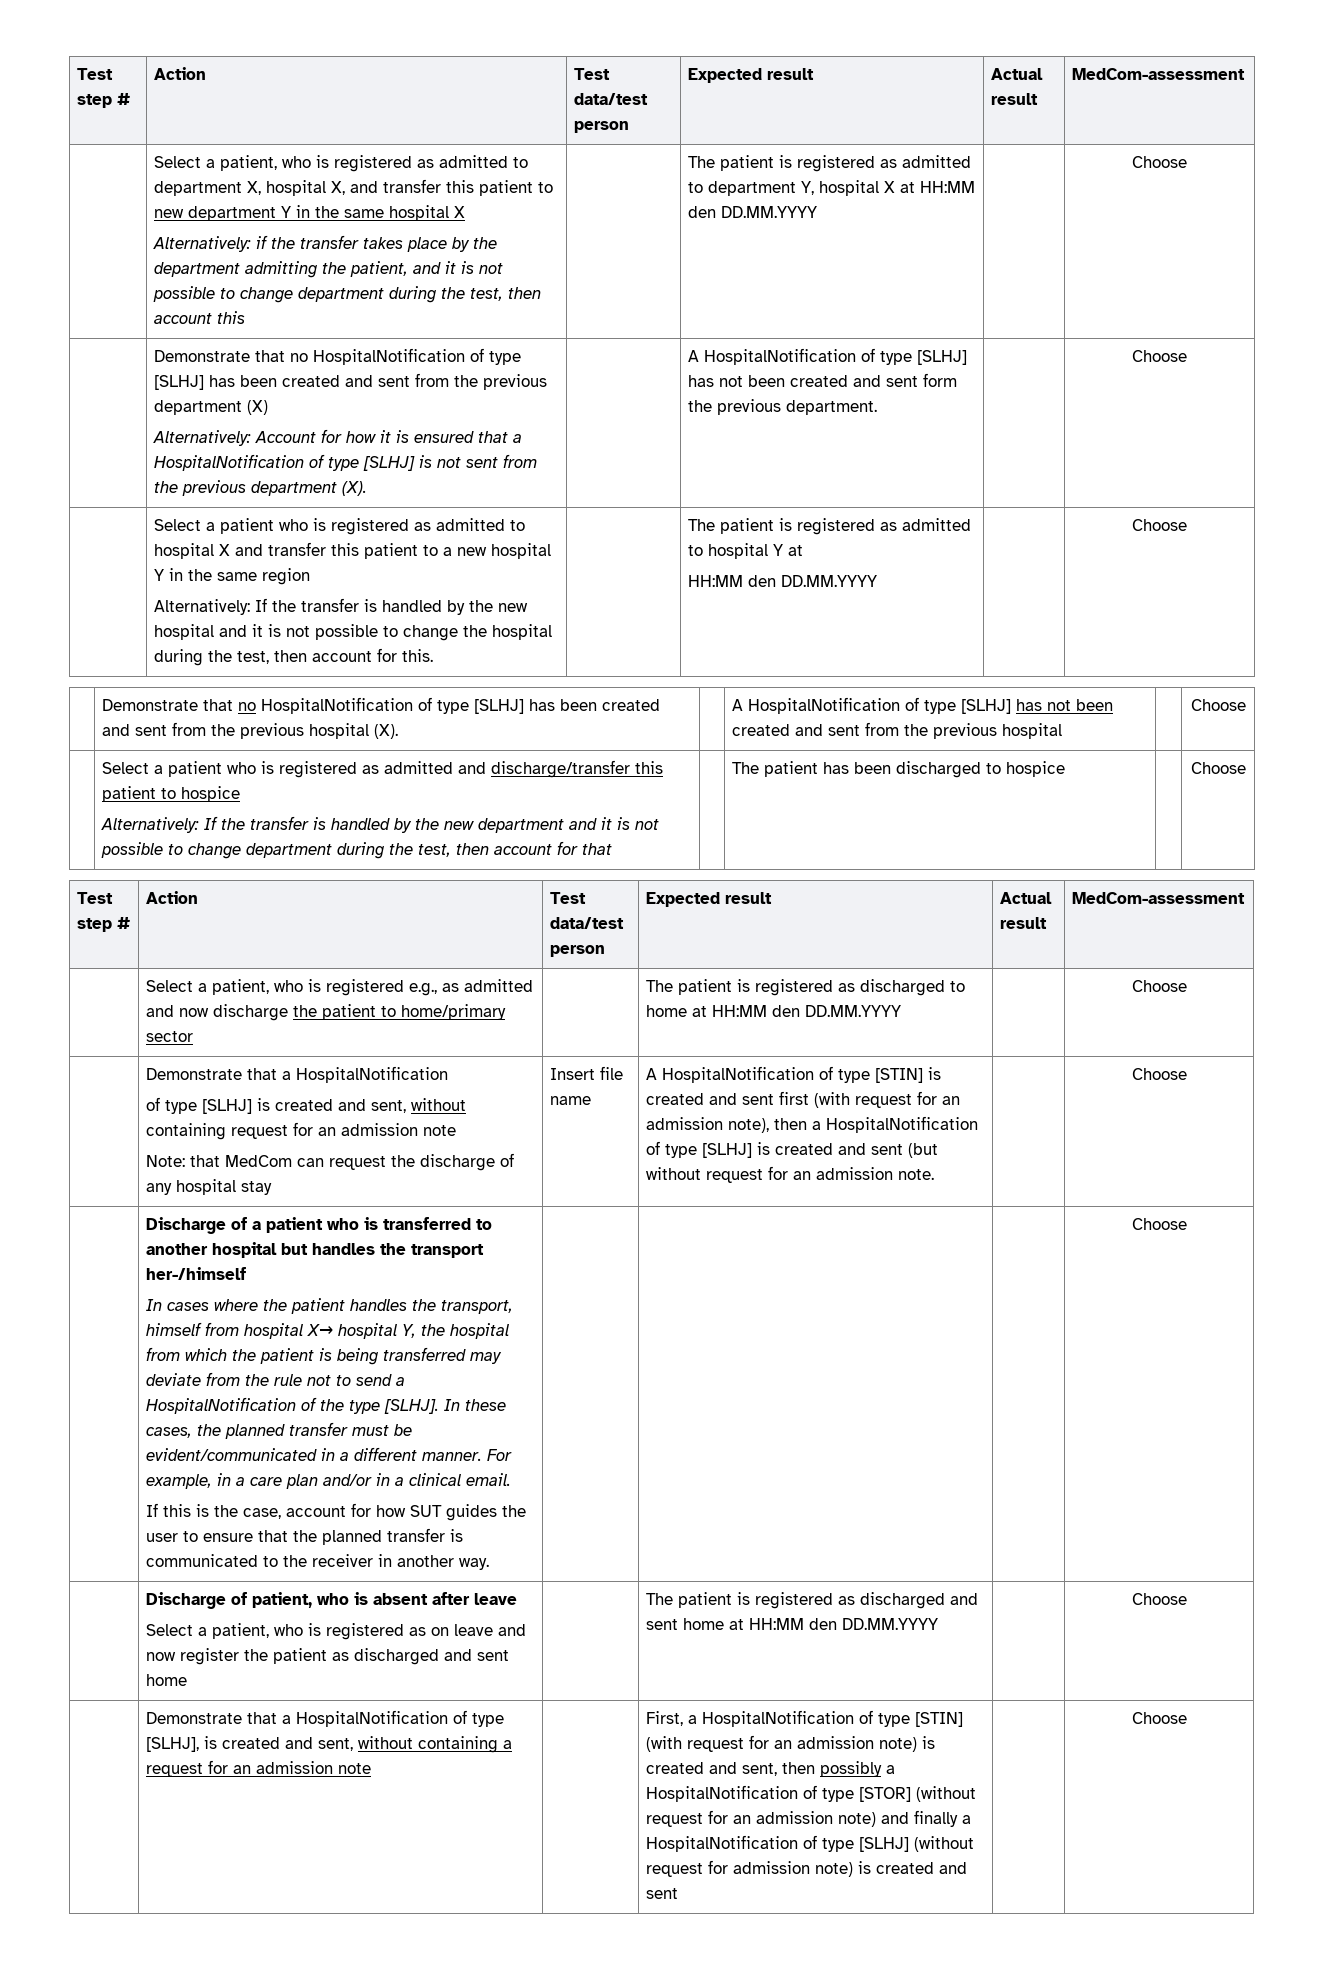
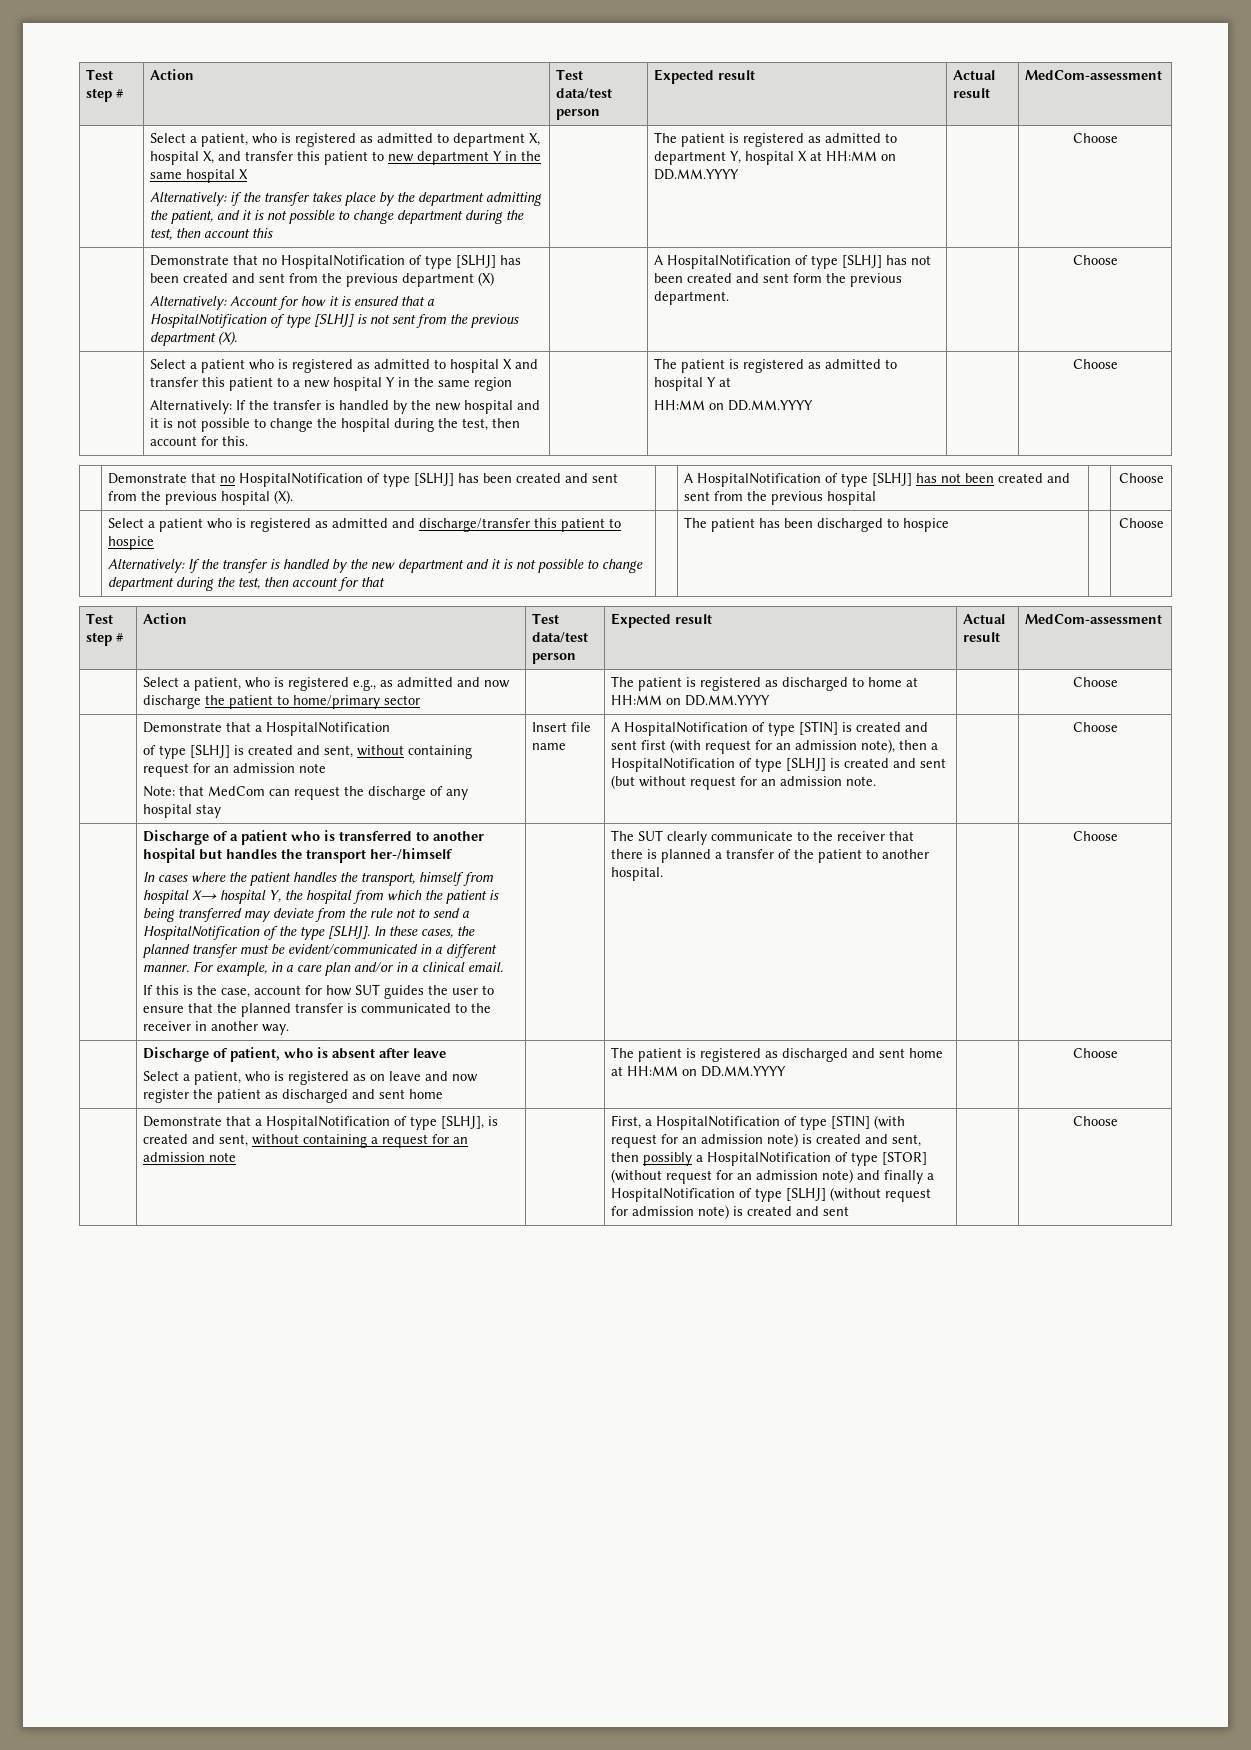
- The patient is registered as admitted to department Y, hospital X at HH:MM den DD.MM.YYYY
+ The patient is registered as admitted to department Y, hospital X at HH:MM on DD.MM.YYYY
  The patient is registered as admitted to hospital Y at
- HH:MM den DD.MM.YYYY
+ HH:MM on DD.MM.YYYY
- | Select a patient, who is registered e.g., as admitted and now discharge the patient to home/primary sector | | The patient is registered as discharged to home at HH:MM den DD.MM.YYYY | | Choose
+ | Select a patient, who is registered e.g., as admitted and now discharge the patient to home/primary sector | | The patient is registered as discharged to home at HH:MM on DD.MM.YYYY | | Choose
+ The SUT clearly communicate to the receiver that there is planned a transfer of the patient to another hospital.
- The patient is registered as discharged and sent home at HH:MM den DD.MM.YYYY
+ The patient is registered as discharged and sent home at HH:MM on DD.MM.YYYY

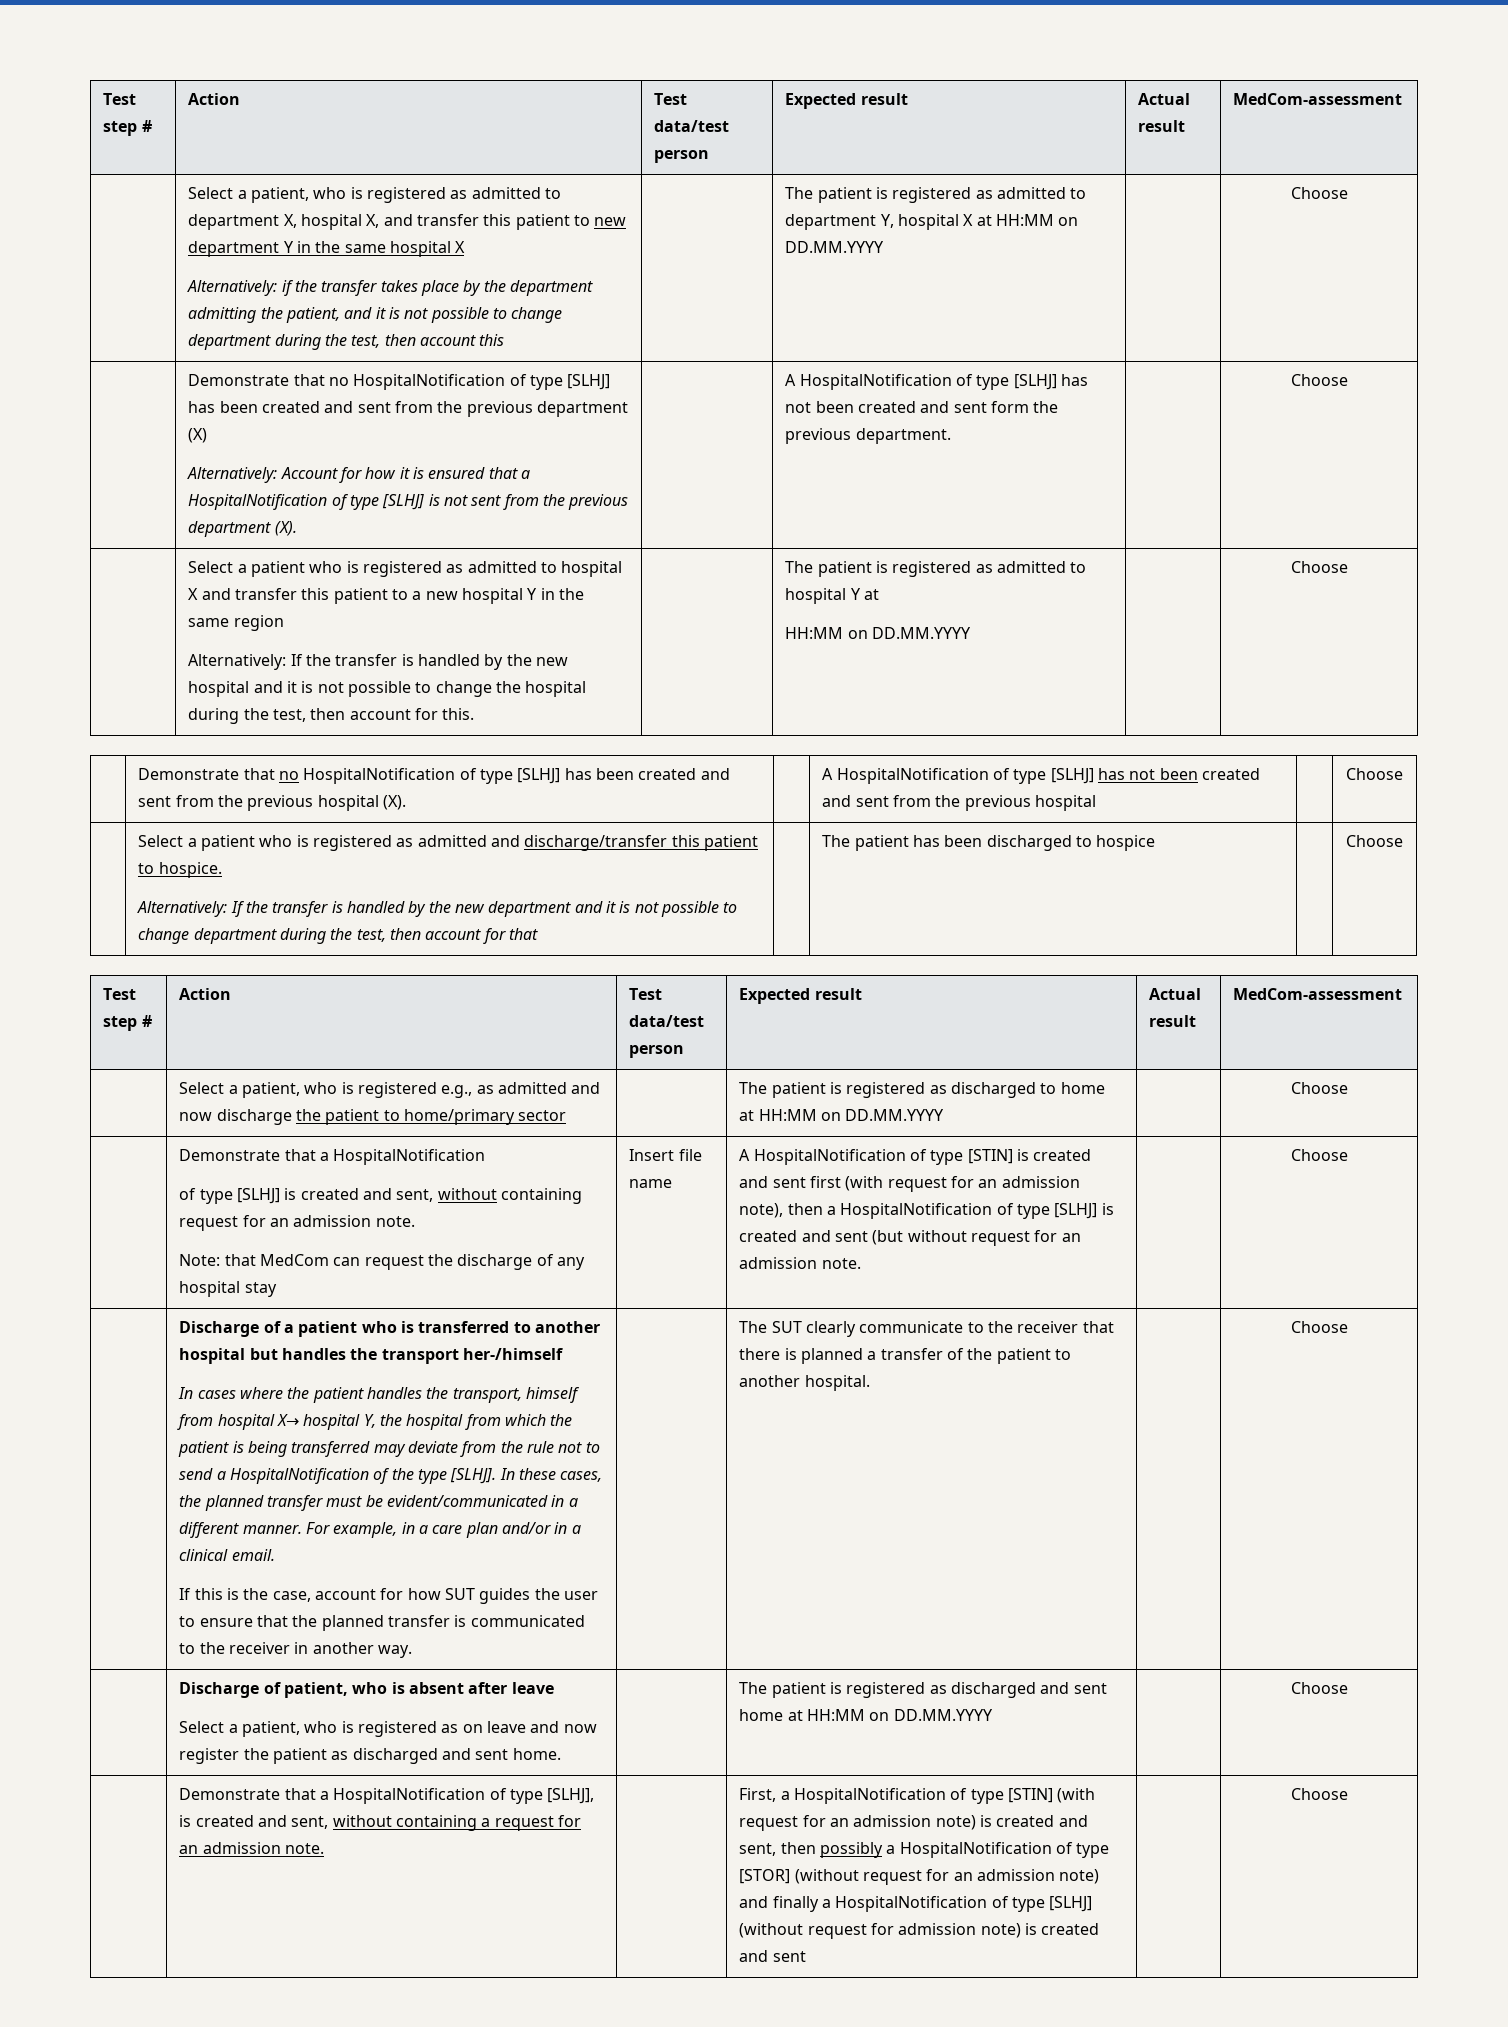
- Select a patient who is registered as admitted and discharge/transfer this patient to hospice
+ Select a patient who is registered as admitted and discharge/transfer this patient to hospice.
- of type [SLHJ] is created and sent, without containing request for an admission note
+ of type [SLHJ] is created and sent, without containing request for an admission note.
- Select a patient, who is registered as on leave and now register the patient as discharged and sent home
+ Select a patient, who is registered as on leave and now register the patient as discharged and sent home.
- Demonstrate that a HospitalNotification of type [SLHJ], is created and sent, without containing a request for an admission note
+ Demonstrate that a HospitalNotification of type [SLHJ], is created and sent, without containing a request for an admission note.

